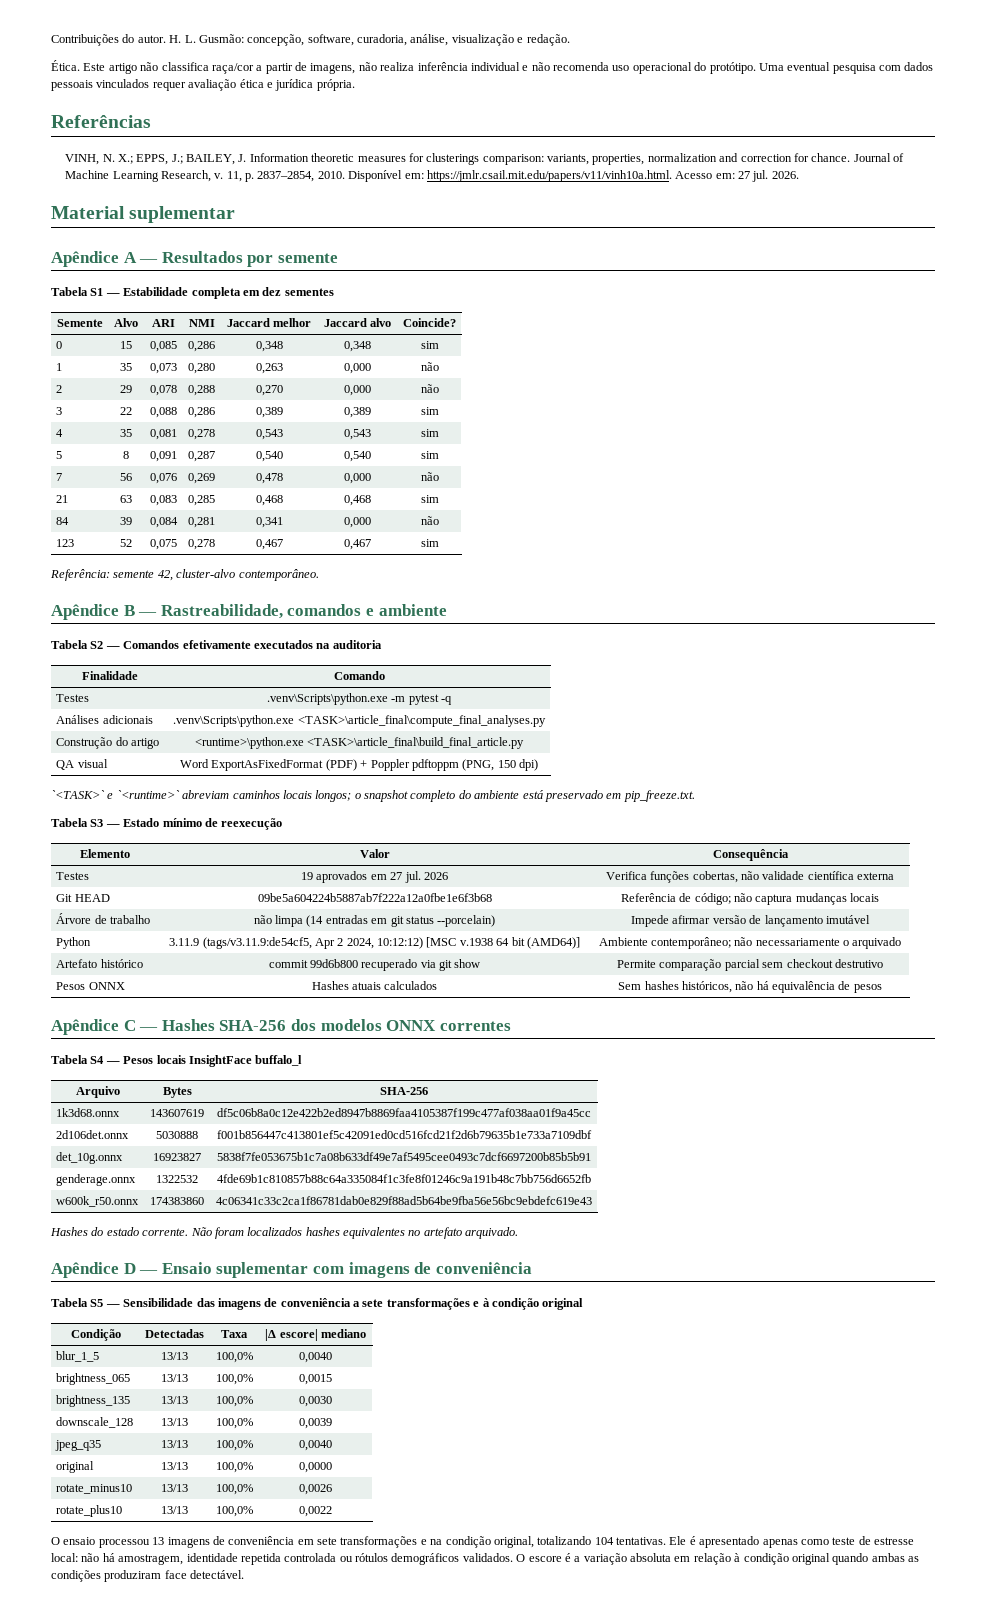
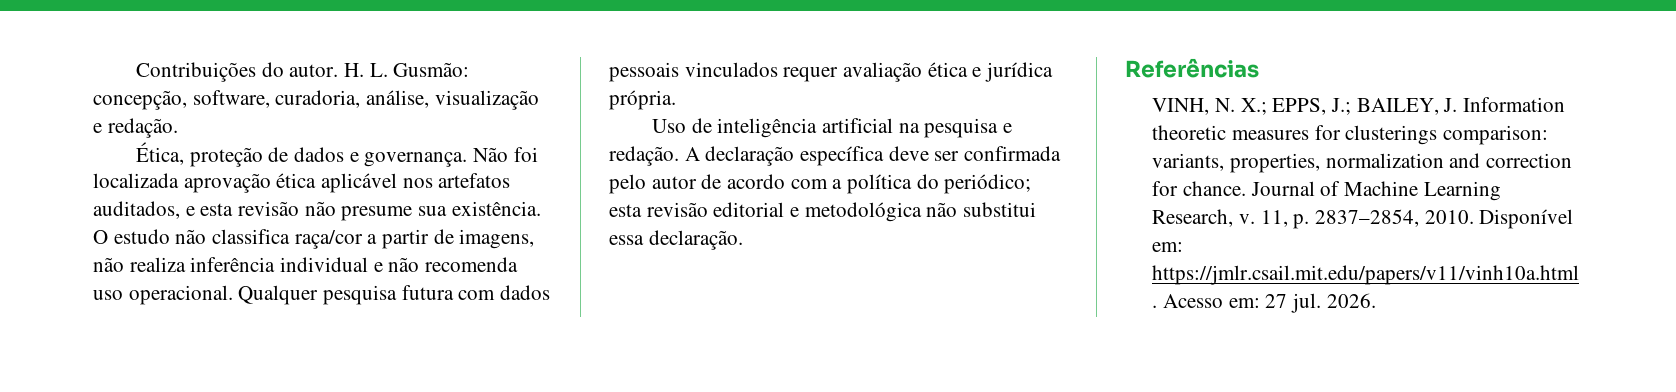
- Ética. Este artigo não classifica raça/cor a partir de imagens, não realiza inferência individual e não recomenda uso operacional do protótipo. Uma eventual pesquisa com dados pessoais vinculados requer avaliação ética e jurídica própria.
+ Ética, proteção de dados e governança. Não foi localizada aprovação ética aplicável nos artefatos auditados, e esta revisão não presume sua existência. O estudo não classifica raça/cor a partir de imagens, não realiza inferência individual e não recomenda uso operacional. Qualquer pesquisa futura com dados pessoais vinculados requer avaliação ética e jurídica própria.
+ Uso de inteligência artificial na pesquisa e redação. A declaração específica deve ser confirmada pelo autor de acordo com a política do periódico; esta revisão editorial e metodológica não substitui essa declaração.
- Material suplementar
- Apêndice A — Resultados por semente
- Tabela S1 — Estabilidade completa em dez sementes
- Semente | Alvo | ARI | NMI | Jaccard melhor | Jaccard alvo | Coincide?
- 0 | 15 | 0,085 | 0,286 | 0,348 | 0,348 | sim
- 1 | 35 | 0,073 | 0,280 | 0,263 | 0,000 | não
- 2 | 29 | 0,078 | 0,288 | 0,270 | 0,000 | não
- 3 | 22 | 0,088 | 0,286 | 0,389 | 0,389 | sim
- 4 | 35 | 0,081 | 0,278 | 0,543 | 0,543 | sim
- 5 | 8 | 0,091 | 0,287 | 0,540 | 0,540 | sim
- 7 | 56 | 0,076 | 0,269 | 0,478 | 0,000 | não
- 21 | 63 | 0,083 | 0,285 | 0,468 | 0,468 | sim
- 84 | 39 | 0,084 | 0,281 | 0,341 | 0,000 | não
- 123 | 52 | 0,075 | 0,278 | 0,467 | 0,467 | sim
- Referência: semente 42, cluster-alvo contemporâneo.
- Apêndice B — Rastreabilidade, comandos e ambiente
- Tabela S2 — Comandos efetivamente executados na auditoria
- Finalidade | Comando
- Testes | .venv\Scripts\python.exe -m pytest -q
- Análises adicionais | .venv\Scripts\python.exe <TASK>\article_final\compute_final_analyses.py
- Construção do artigo | <runtime>\python.exe <TASK>\article_final\build_final_article.py
- QA visual | Word ExportAsFixedFormat (PDF) + Poppler pdftoppm (PNG, 150 dpi)
- `<TASK>` e `<runtime>` abreviam caminhos locais longos; o snapshot completo do ambiente está preservado em pip_freeze.txt.
- Tabela S3 — Estado mínimo de reexecução
- Elemento | Valor | Consequência
- Testes | 19 aprovados em 27 jul. 2026 | Verifica funções cobertas, não validade científica externa
- Git HEAD | 09be5a604224b5887ab7f222a12a0fbe1e6f3b68 | Referência de código; não captura mudanças locais
- Árvore de trabalho | não limpa (14 entradas em git status --porcelain) | Impede afirmar versão de lançamento imutável
- Python | 3.11.9 (tags/v3.11.9:de54cf5, Apr 2 2024, 10:12:12) [MSC v.1938 64 bit (AMD64)] | Ambiente contemporâneo; não necessariamente o arquivado
- Artefato histórico | commit 99d6b800 recuperado via git show | Permite comparação parcial sem checkout destrutivo
- Pesos ONNX | Hashes atuais calculados | Sem hashes históricos, não há equivalência de pesos
- Apêndice C — Hashes SHA-256 dos modelos ONNX correntes
- Tabela S4 — Pesos locais InsightFace buffalo_l
- Arquivo | Bytes | SHA-256
- 1k3d68.onnx | 143607619 | df5c06b8a0c12e422b2ed8947b8869faa4105387f199c477af038aa01f9a45cc
- 2d106det.onnx | 5030888 | f001b856447c413801ef5c42091ed0cd516fcd21f2d6b79635b1e733a7109dbf
- det_10g.onnx | 16923827 | 5838f7fe053675b1c7a08b633df49e7af5495cee0493c7dcf6697200b85b5b91
- genderage.onnx | 1322532 | 4fde69b1c810857b88c64a335084f1c3fe8f01246c9a191b48c7bb756d6652fb
- w600k_r50.onnx | 174383860 | 4c06341c33c2ca1f86781dab0e829f88ad5b64be9fba56e56bc9ebdefc619e43
- Hashes do estado corrente. Não foram localizados hashes equivalentes no artefato arquivado.
- Apêndice D — Ensaio suplementar com imagens de conveniência
- Tabela S5 — Sensibilidade das imagens de conveniência a sete transformações e à condição original
- Condição | Detectadas | Taxa | |Δ escore| mediano
- blur_1_5 | 13/13 | 100,0% | 0,0040
- brightness_065 | 13/13 | 100,0% | 0,0015
- brightness_135 | 13/13 | 100,0% | 0,0030
- downscale_128 | 13/13 | 100,0% | 0,0039
- jpeg_q35 | 13/13 | 100,0% | 0,0040
- original | 13/13 | 100,0% | 0,0000
- rotate_minus10 | 13/13 | 100,0% | 0,0026
- rotate_plus10 | 13/13 | 100,0% | 0,0022
- O ensaio processou 13 imagens de conveniência em sete transformações e na condição original, totalizando 104 tentativas. Ele é apresentado apenas como teste de estresse local: não há amostragem, identidade repetida controlada ou rótulos demográficos validados. O escore é a variação absoluta em relação à condição original quando ambas as condições produziram face detectável.

